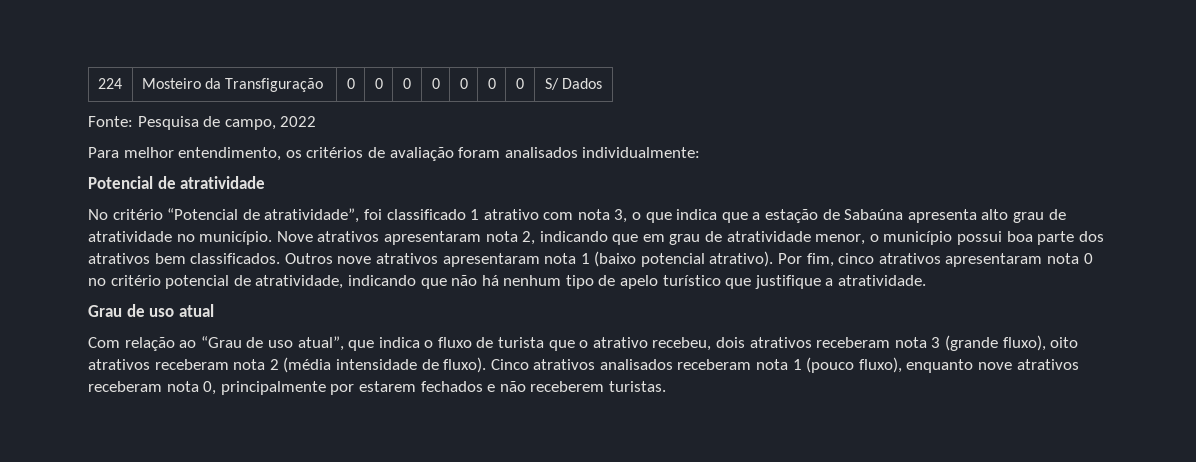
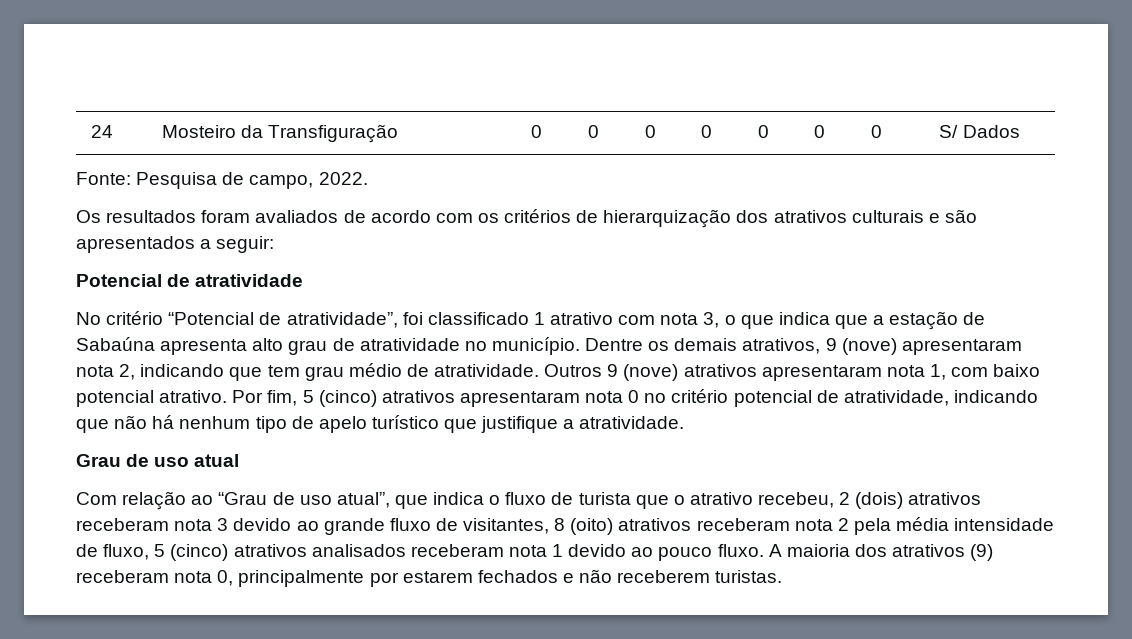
- 224 | Mosteiro da Transfiguração | 0 | 0 | 0 | 0 | 0 | 0 | 0 | S/ Dados
+ 24 | Mosteiro da Transfiguração | 0 | 0 | 0 | 0 | 0 | 0 | 0 | S/ Dados
- Fonte: Pesquisa de campo, 2022
- Para melhor entendimento, os critérios de avaliação foram analisados individualmente:
+ Fonte: Pesquisa de campo, 2022.
+ Os resultados foram avaliados de acordo com os critérios de hierarquização dos atrativos culturais e são apresentados a seguir:
- Nove atrativos apresentaram nota 2, indicando que em grau de atratividade menor, o município possui boa parte dos atrativos bem classificados. Outros nove atrativos apresentaram nota 1 (baixo potencial atrativo). Por fim, cinco atrativos apresentaram nota 0 no critério potencial de atratividade, indicando que não há nenhum tipo de apelo turístico que justifique a atratividade.
+ Dentre os demais atrativos, 9 (nove) apresentaram nota 2, indicando que tem grau médio de atratividade. Outros 9 (nove) atrativos apresentaram nota 1, com baixo potencial atrativo. Por fim, 5 (cinco) atrativos apresentaram nota 0 no critério potencial de atratividade, indicando que não há nenhum tipo de apelo turístico que justifique a atratividade.
- Com relação ao “Grau de uso atual”, que indica o fluxo de turista que o atrativo recebeu, dois atrativos receberam nota 3 (grande fluxo), oito atrativos receberam nota 2 (média intensidade de fluxo). Cinco atrativos analisados receberam nota 1 (pouco fluxo), enquanto nove atrativos receberam nota 0, principalmente por estarem fechados e não receberem turistas.
+ Com relação ao “Grau de uso atual”, que indica o fluxo de turista que o atrativo recebeu, 2 (dois) atrativos receberam nota 3 devido ao grande fluxo de visitantes, 8 (oito) atrativos receberam nota 2 pela média intensidade de fluxo, 5 (cinco) atrativos analisados receberam nota 1 devido ao pouco fluxo. A maioria dos atrativos (9) receberam nota 0, principalmente por estarem fechados e não receberem turistas.

